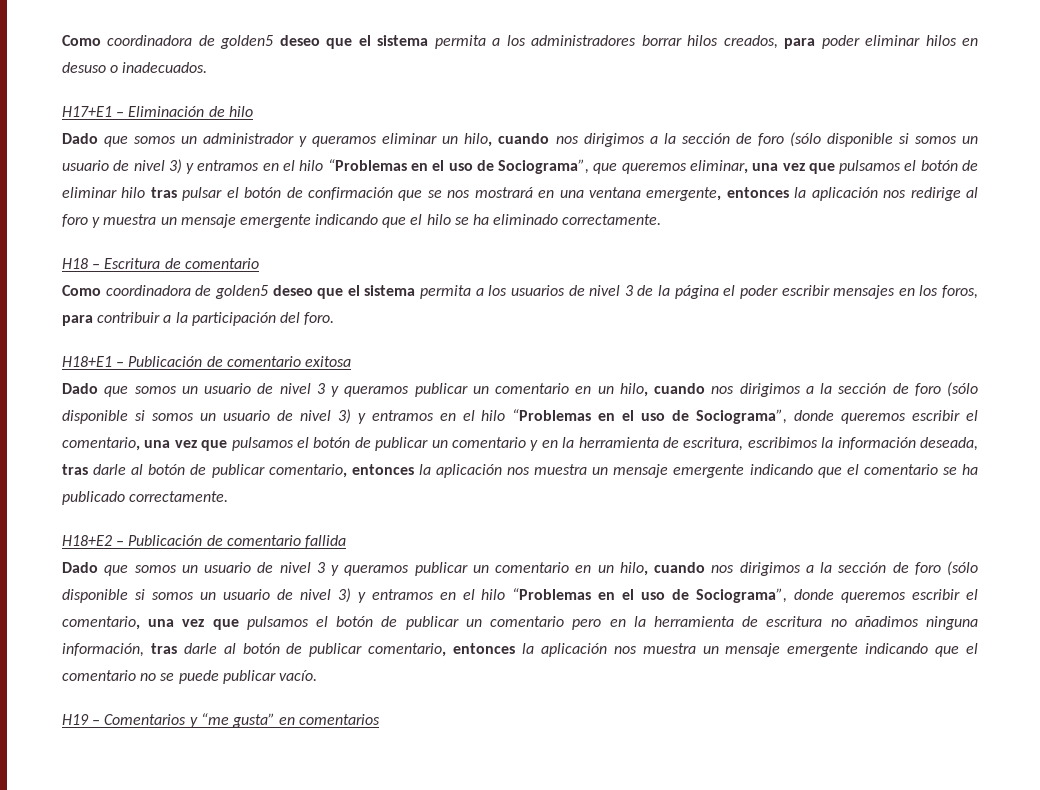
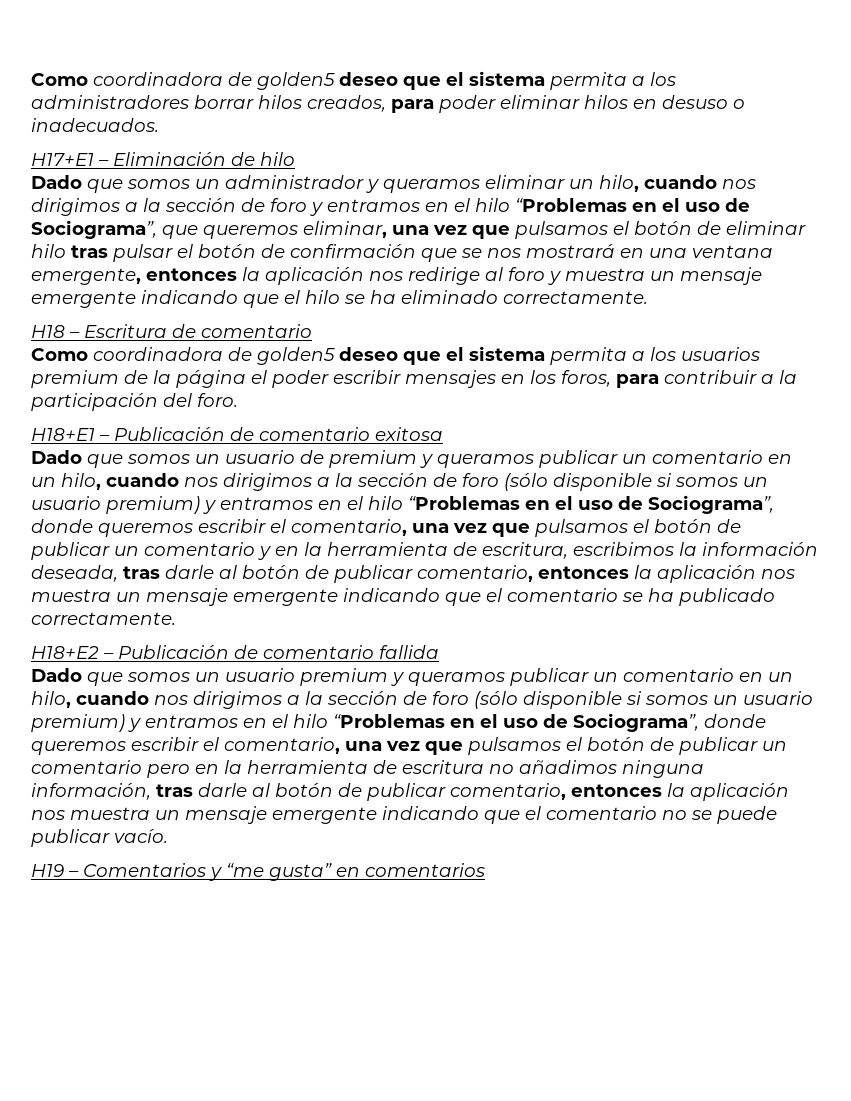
- Dado que somos un administrador y queramos eliminar un hilo, cuando nos dirigimos a la sección de foro (sólo disponible si somos un usuario de nivel 3) y entramos en el hilo “Problemas en el uso de Sociograma”, que queremos eliminar, una vez que pulsamos el botón de eliminar hilo tras pulsar el botón de confirmación que se nos mostrará en una ventana emergente, entonces la aplicación nos redirige al foro y muestra un mensaje emergente indicando que el hilo se ha eliminado correctamente.
+ Dado que somos un administrador y queramos eliminar un hilo, cuando nos dirigimos a la sección de foro y entramos en el hilo “Problemas en el uso de Sociograma”, que queremos eliminar, una vez que pulsamos el botón de eliminar hilo tras pulsar el botón de confirmación que se nos mostrará en una ventana emergente, entonces la aplicación nos redirige al foro y muestra un mensaje emergente indicando que el hilo se ha eliminado correctamente.
- Como coordinadora de golden5 deseo que el sistema permita a los usuarios de nivel 3 de la página el poder escribir mensajes en los foros, para contribuir a la participación del foro.
+ Como coordinadora de golden5 deseo que el sistema permita a los usuarios premium de la página el poder escribir mensajes en los foros, para contribuir a la participación del foro.
- Dado que somos un usuario de nivel 3 y queramos publicar un comentario en un hilo, cuando nos dirigimos a la sección de foro (sólo disponible si somos un usuario de nivel 3) y entramos en el hilo “Problemas en el uso de Sociograma”, donde queremos escribir el comentario, una vez que pulsamos el botón de publicar un comentario y en la herramienta de escritura, escribimos la información deseada, tras darle al botón de publicar comentario, entonces la aplicación nos muestra un mensaje emergente indicando que el comentario se ha publicado correctamente.
+ Dado que somos un usuario de premium y queramos publicar un comentario en un hilo, cuando nos dirigimos a la sección de foro (sólo disponible si somos un usuario premium) y entramos en el hilo “Problemas en el uso de Sociograma”, donde queremos escribir el comentario, una vez que pulsamos el botón de publicar un comentario y en la herramienta de escritura, escribimos la información deseada, tras darle al botón de publicar comentario, entonces la aplicación nos muestra un mensaje emergente indicando que el comentario se ha publicado correctamente.
- Dado que somos un usuario de nivel 3 y queramos publicar un comentario en un hilo, cuando nos dirigimos a la sección de foro (sólo disponible si somos un usuario de nivel 3) y entramos en el hilo “Problemas en el uso de Sociograma”, donde queremos escribir el comentario, una vez que pulsamos el botón de publicar un comentario pero en la herramienta de escritura no añadimos ninguna información, tras darle al botón de publicar comentario, entonces la aplicación nos muestra un mensaje emergente indicando que el comentario no se puede publicar vacío.
+ Dado que somos un usuario premium y queramos publicar un comentario en un hilo, cuando nos dirigimos a la sección de foro (sólo disponible si somos un usuario premium) y entramos en el hilo “Problemas en el uso de Sociograma”, donde queremos escribir el comentario, una vez que pulsamos el botón de publicar un comentario pero en la herramienta de escritura no añadimos ninguna información, tras darle al botón de publicar comentario, entonces la aplicación nos muestra un mensaje emergente indicando que el comentario no se puede publicar vacío.

